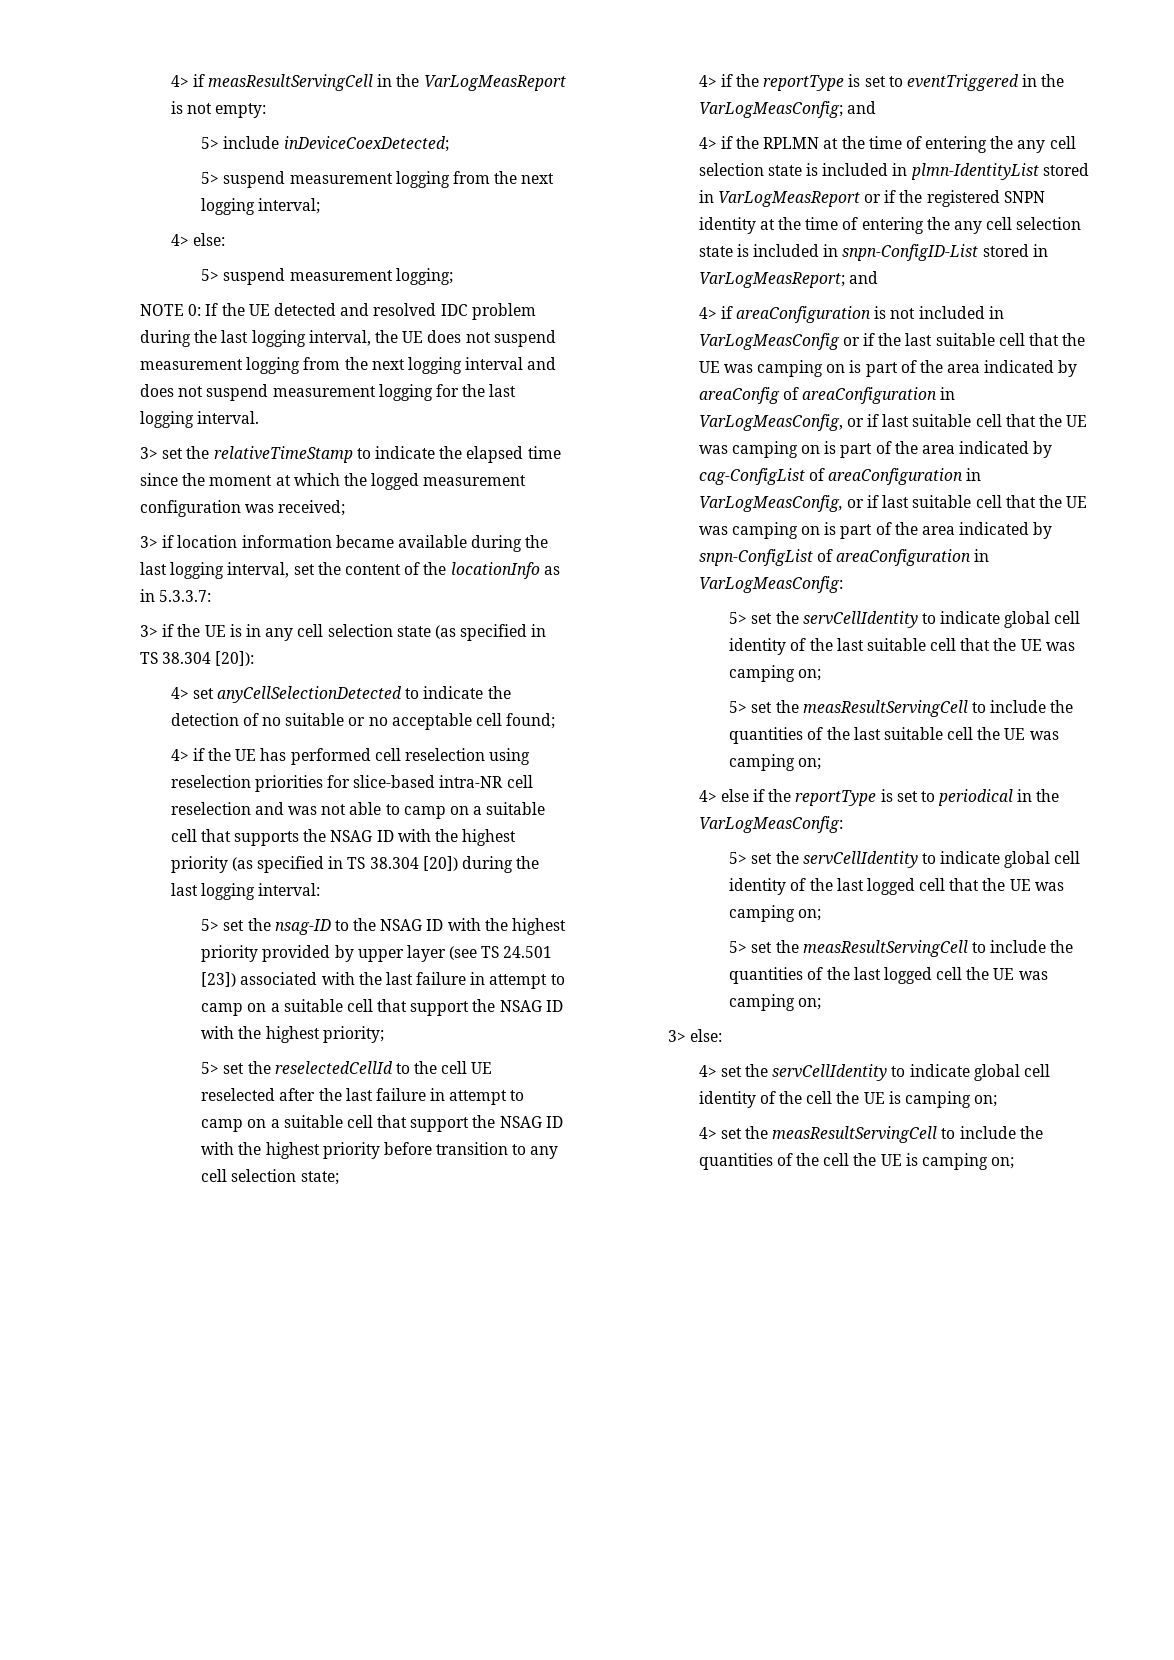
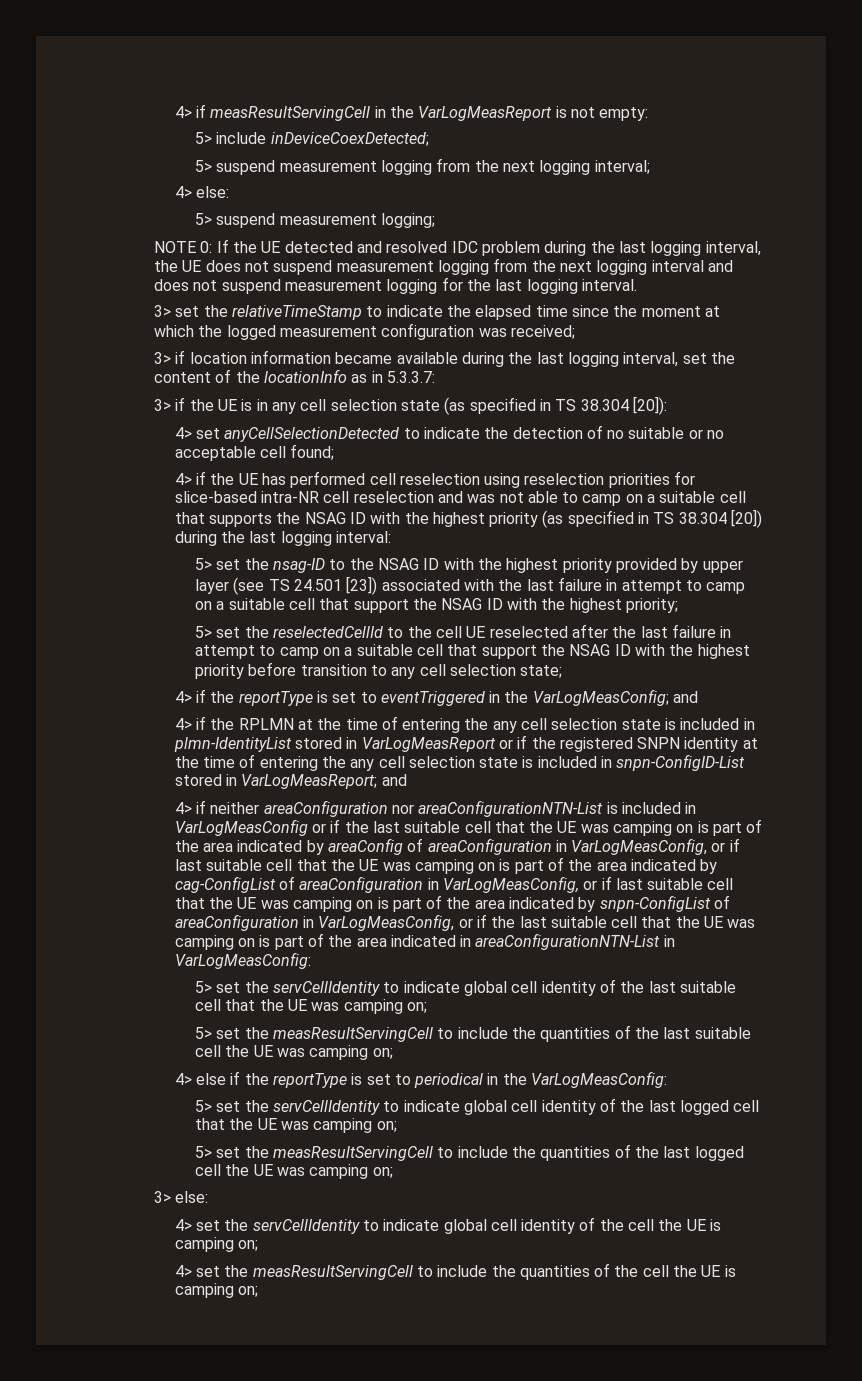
- 4> if areaConfiguration is not included in VarLogMeasConfig or if the last suitable cell that the UE was camping on is part of the area indicated by areaConfig of areaConfiguration in VarLogMeasConfig, or if last suitable cell that the UE was camping on is part of the area indicated by cag-ConfigList of areaConfiguration in VarLogMeasConfig, or if last suitable cell that the UE was camping on is part of the area indicated by snpn-ConfigList of areaConfiguration in VarLogMeasConfig:
+ 4> if neither areaConfiguration nor areaConfigurationNTN-List is included in VarLogMeasConfig or if the last suitable cell that the UE was camping on is part of the area indicated by areaConfig of areaConfiguration in VarLogMeasConfig, or if last suitable cell that the UE was camping on is part of the area indicated by cag-ConfigList of areaConfiguration in VarLogMeasConfig, or if last suitable cell that the UE was camping on is part of the area indicated by snpn-ConfigList of areaConfiguration in VarLogMeasConfig, or if the last suitable cell that the UE was camping on is part of the area indicated in areaConfigurationNTN-List in VarLogMeasConfig:

